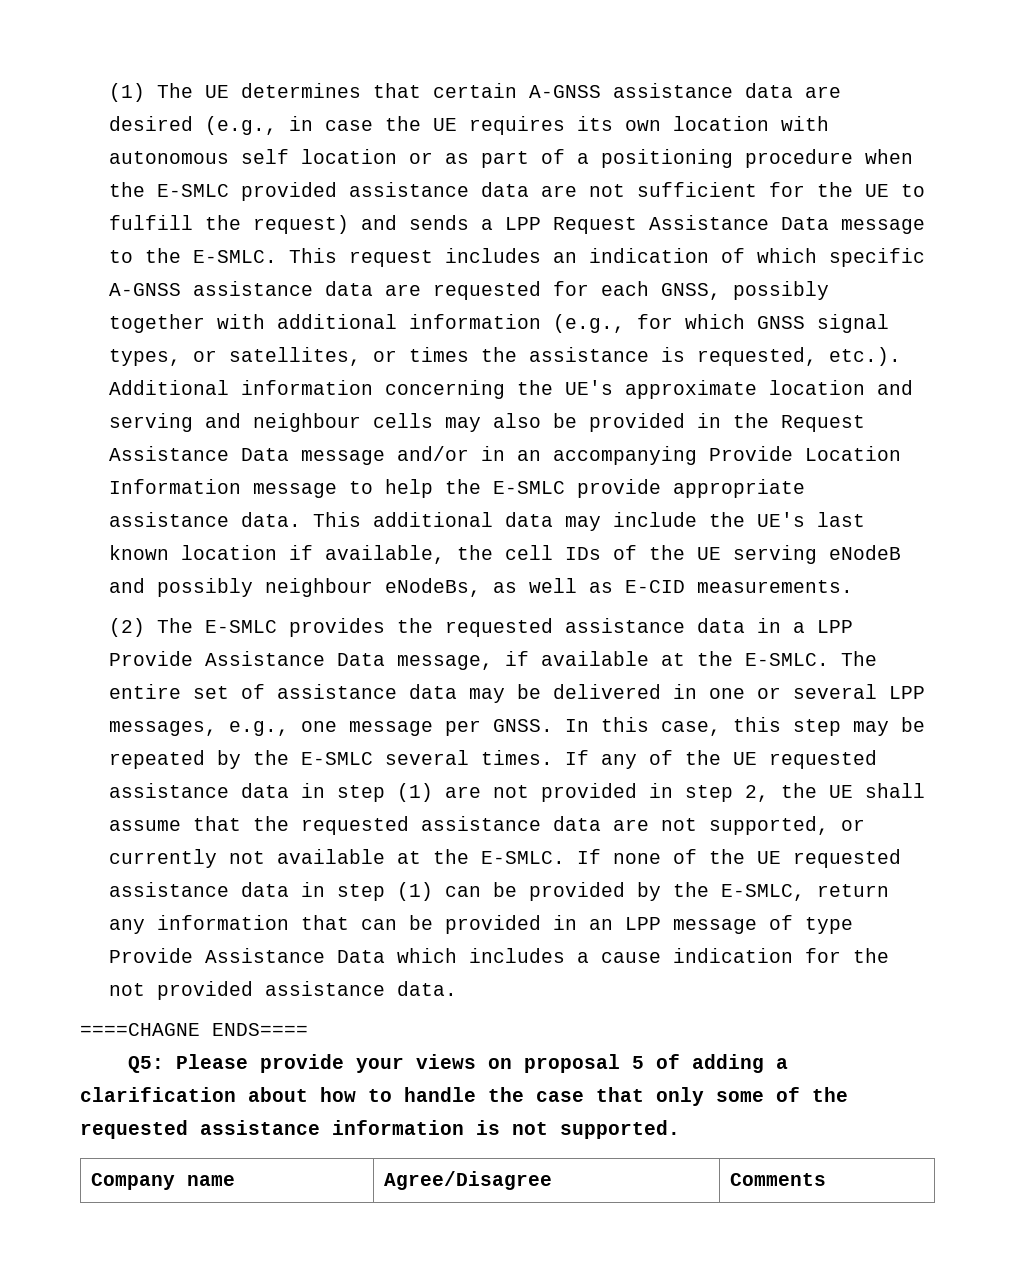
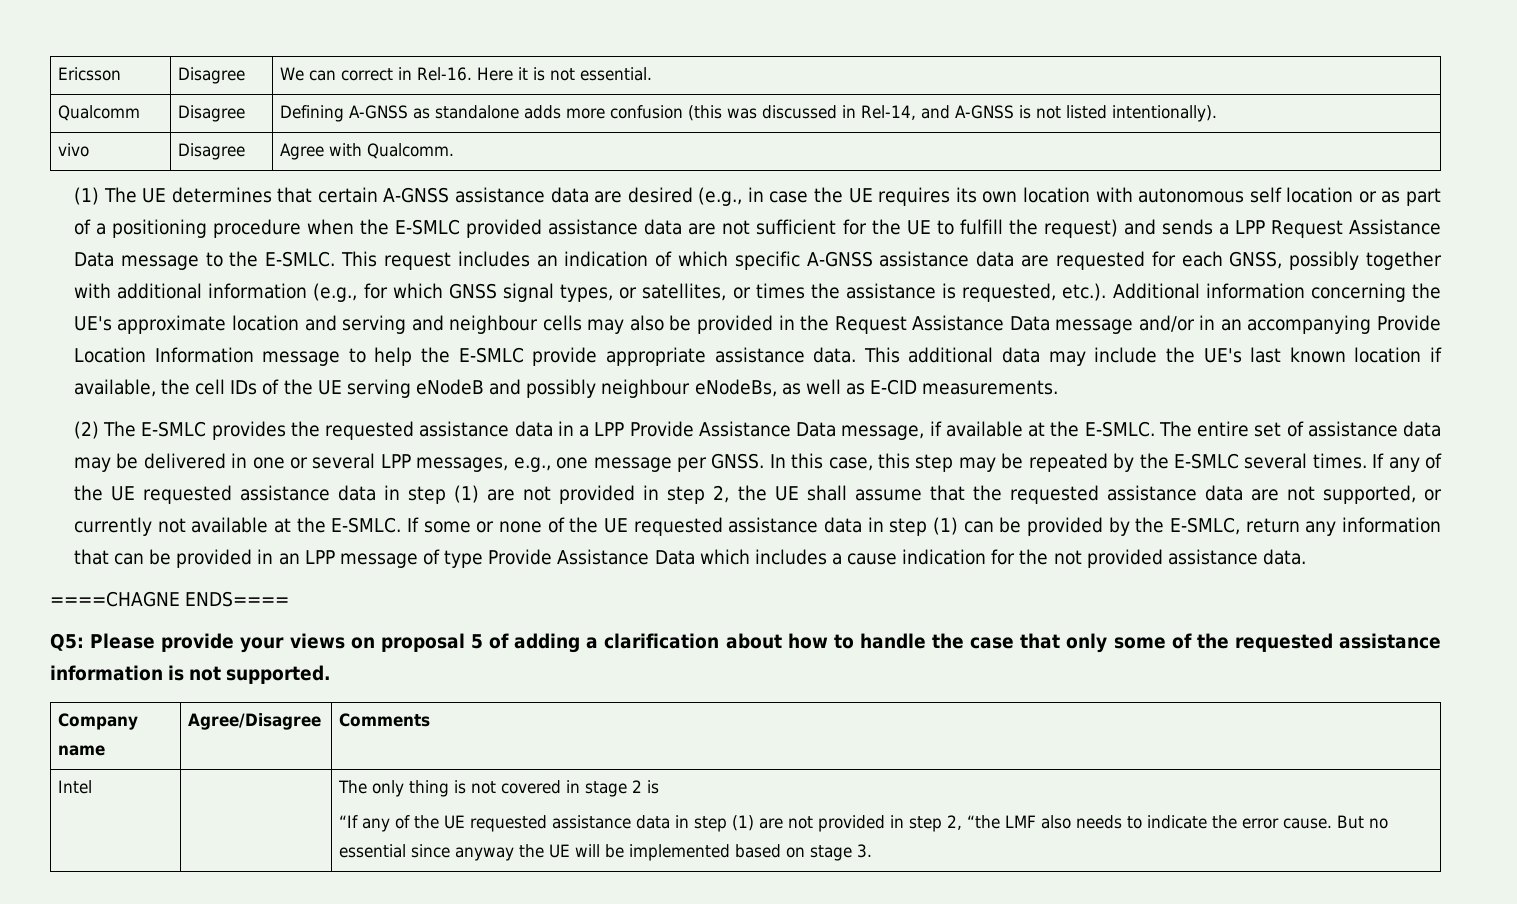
+ Ericsson | Disagree | We can correct in Rel-16. Here it is not essential.
+ Qualcomm | Disagree | Defining A-GNSS as standalone adds more confusion (this was discussed in Rel-14, and A-GNSS is not listed intentionally).
+ vivo | Disagree | Agree with Qualcomm.
- If none of the UE requested assistance data in step (1) can be provided by the E-SMLC, return any information that can be provided in an LPP message of type Provide Assistance Data which includes a cause indication for the not provided assistance data.
+ If some or none of the UE requested assistance data in step (1) can be provided by the E-SMLC, return any information that can be provided in an LPP message of type Provide Assistance Data which includes a cause indication for the not provided assistance data.
+ Intel | | The only thing is not covered in stage 2 is
+ “If any of the UE requested assistance data in step (1) are not provided in step 2, “the LMF also needs to indicate the error cause. But no essential since anyway the UE will be implemented based on stage 3.

